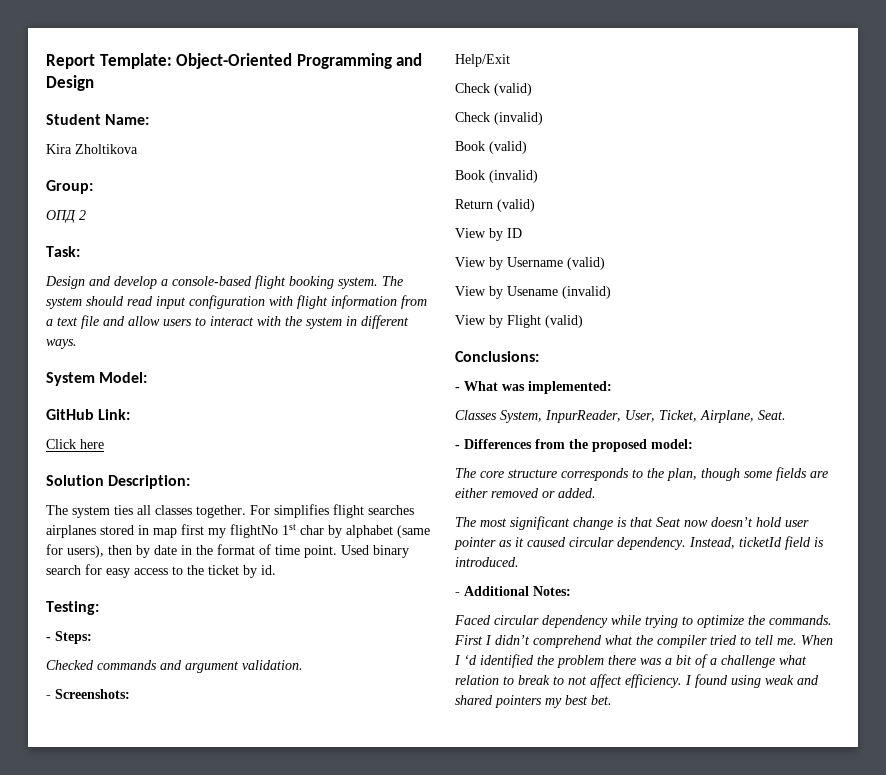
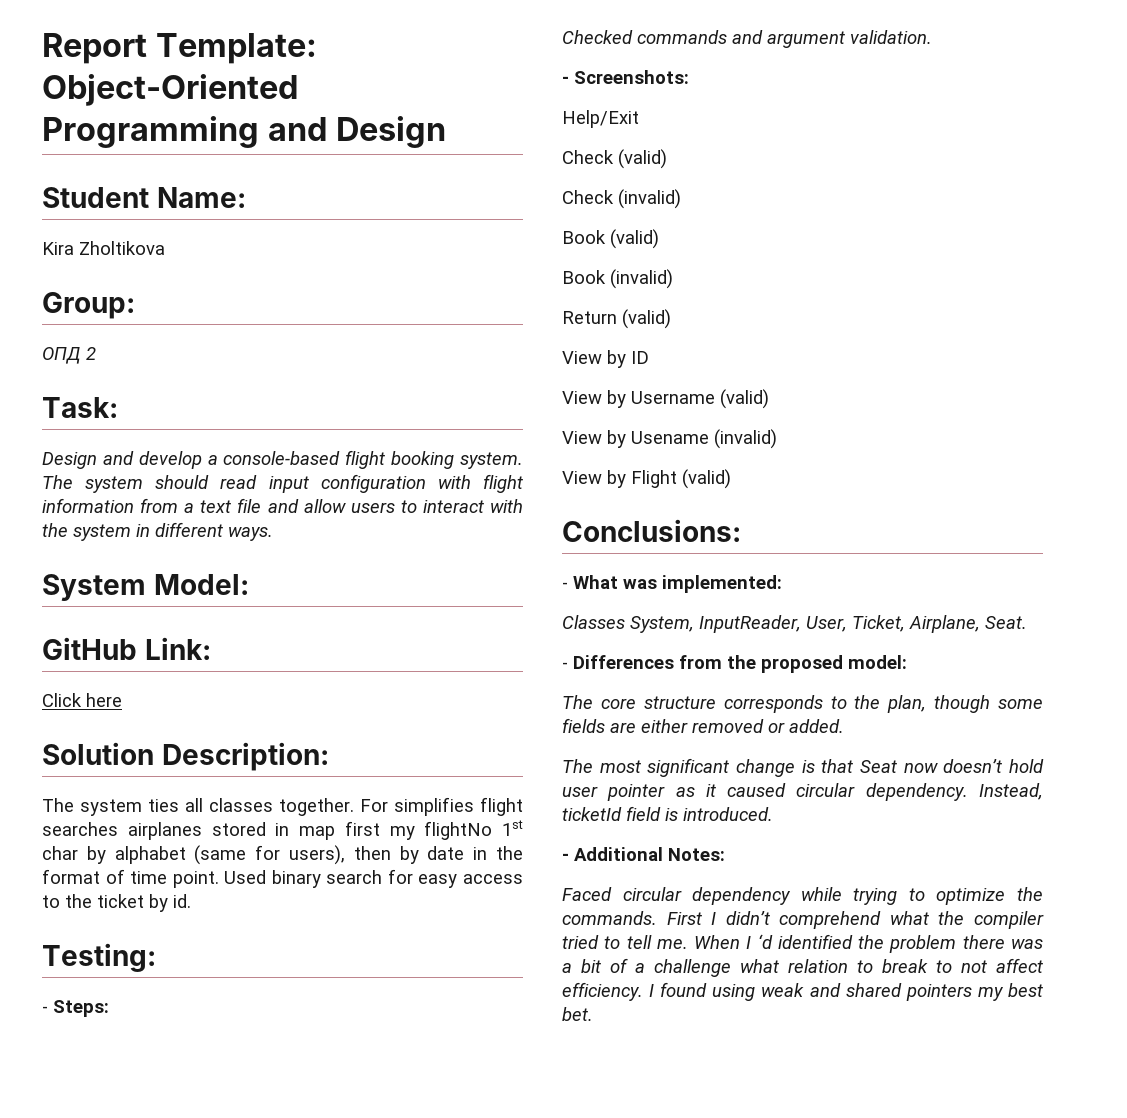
- Classes System, InpurReader, User, Ticket, Airplane, Seat.
+ Classes System, InputReader, User, Ticket, Airplane, Seat.

